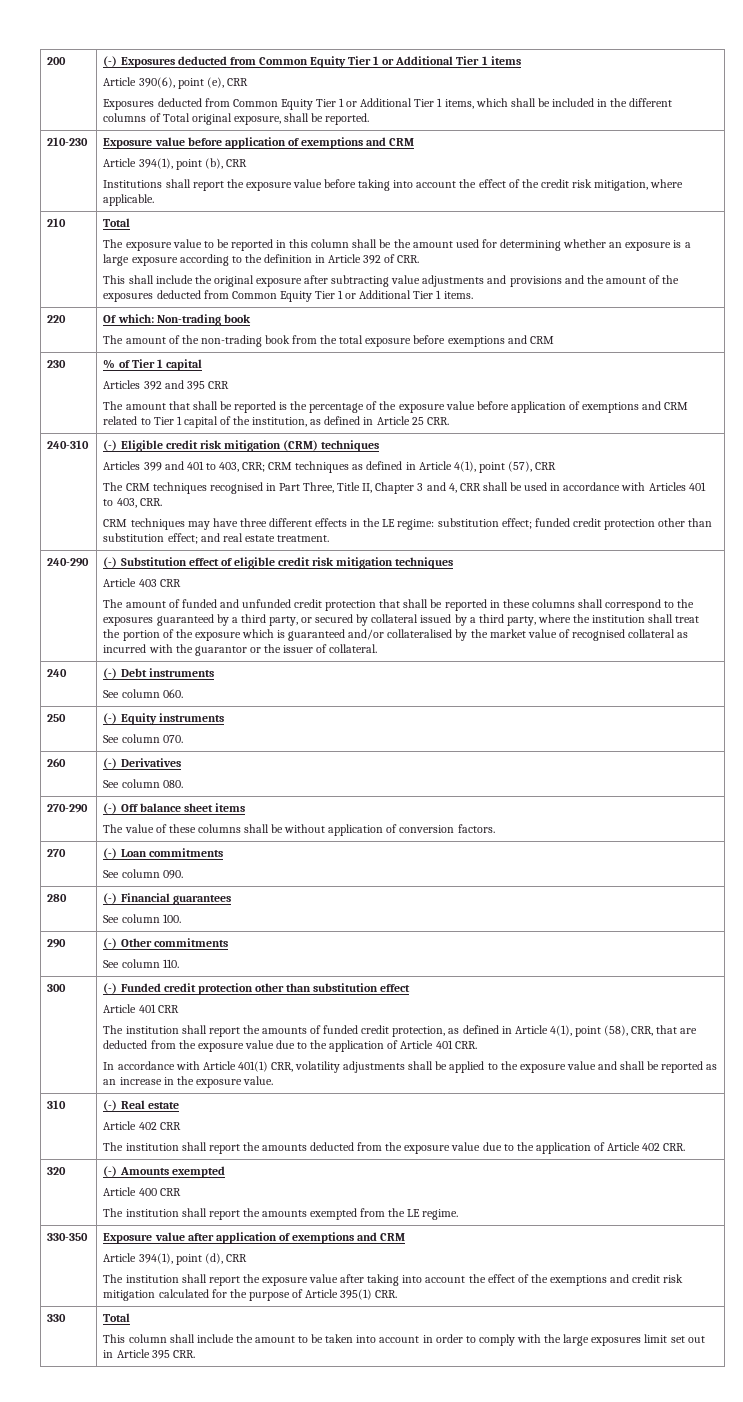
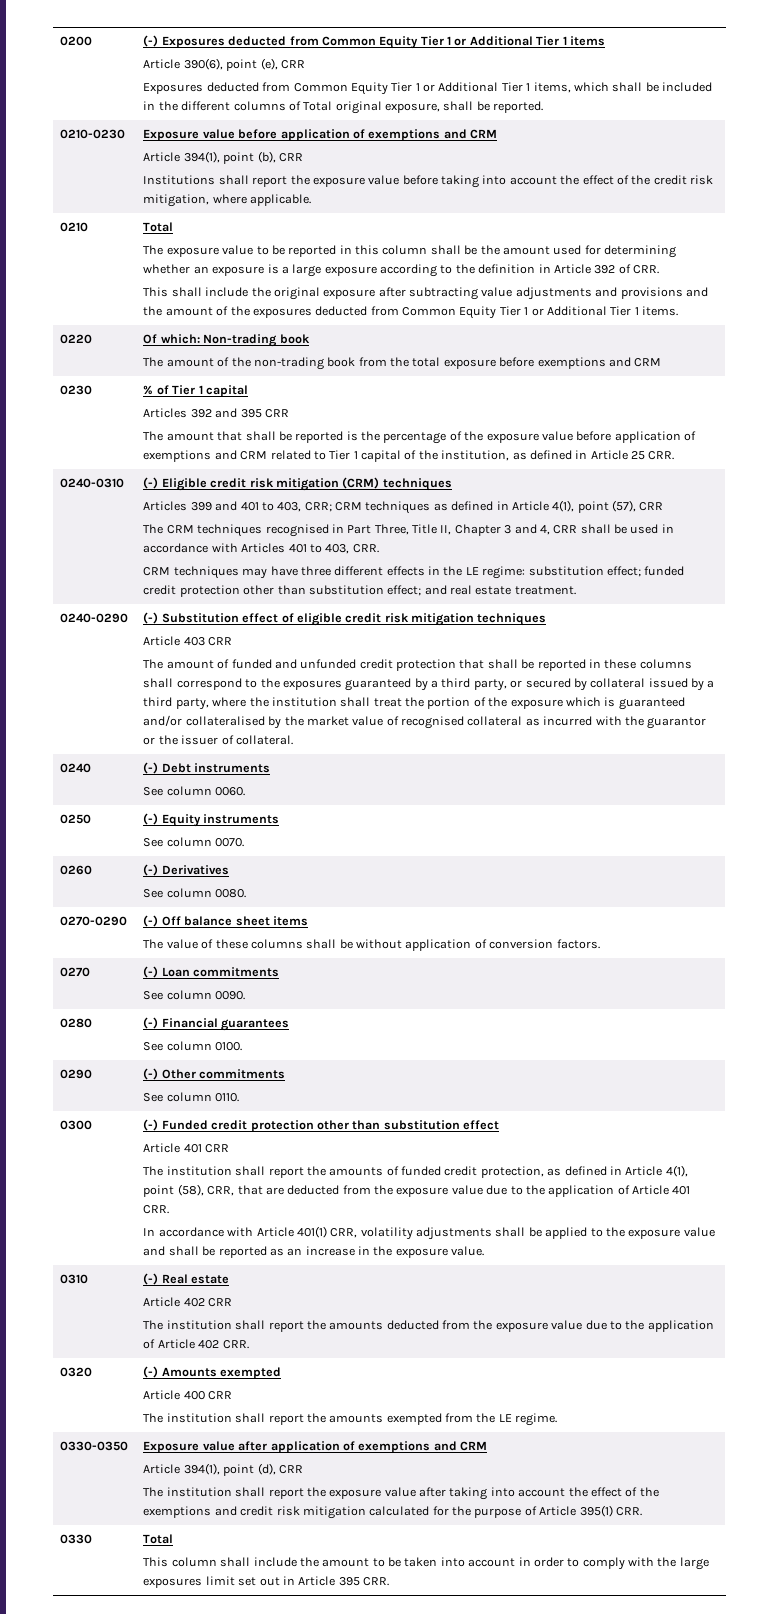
- 200
+ 0200
- 210-230 | Exposure value before application of exemptions and CRM
+ 0210-0230 | Exposure value before application of exemptions and CRM
- 210
+ 0210
- 220 | Of which: Non-trading book
+ 0220 | Of which: Non-trading book
- 230
+ 0230
- 240-310
+ 0240-0310
- 240-290
+ 0240-0290
- 240 | (-) Debt instruments
- See column 060.
- 250 | (-) Equity instruments
- See column 070.
- 260 | (-) Derivatives
- See column 080.
- 270-290 | (-) Off balance sheet items
+ 0240 | (-) Debt instruments
+ See column 0060.
+ 0250 | (-) Equity instruments
+ See column 0070.
+ 0260 | (-) Derivatives
+ See column 0080.
+ 0270-0290 | (-) Off balance sheet items
- 270 | (-) Loan commitments
- See column 090.
- 280 | (-) Financial guarantees
- See column 100.
- 290 | (-) Other commitments
- See column 110.
- 300
+ 0270 | (-) Loan commitments
+ See column 0090.
+ 0280 | (-) Financial guarantees
+ See column 0100.
+ 0290 | (-) Other commitments
+ See column 0110.
+ 0300
- 310 | (-) Real estate
+ 0310 | (-) Real estate
- 320 | (-) Amounts exempted
+ 0320 | (-) Amounts exempted
- 330-350
+ 0330-0350
- 330 | Total
+ 0330 | Total

